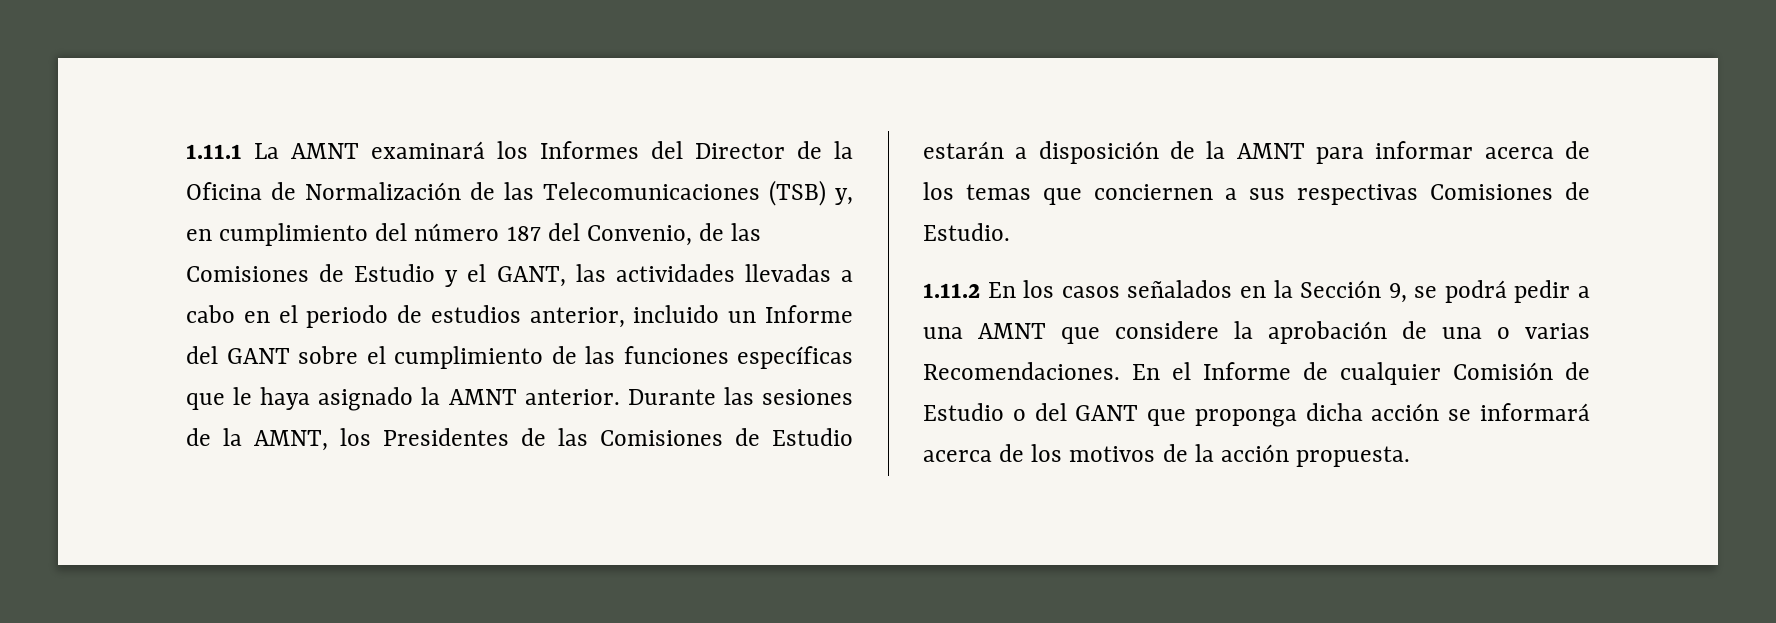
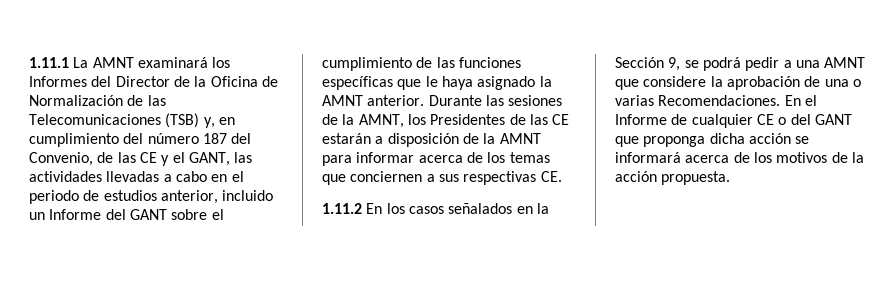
- 1.11.1 La AMNT examinará los Informes del Director de la Oficina de Normalización de las Telecomunicaciones (TSB) y, en cumplimiento del número 187 del Convenio, de las Comisiones de Estudio y el GANT, las actividades llevadas a cabo en el periodo de estudios anterior, incluido un Informe del GANT sobre el cumplimiento de las funciones específicas que le haya asignado la AMNT anterior.
+ 1.11.1 La AMNT examinará los Informes del Director de la Oficina de Normalización de las Telecomunicaciones (TSB) y, en cumplimiento del número 187 del Convenio, de las CE y el GANT, las actividades llevadas a cabo en el periodo de estudios anterior, incluido un Informe del GANT sobre el cumplimiento de las funciones específicas que le haya asignado la AMNT anterior.
- Durante las sesiones de la AMNT, los Presidentes de las Comisiones de Estudio estarán a disposición de la AMNT para informar acerca de los temas que conciernen a sus respectivas Comisiones de Estudio.
+ Durante las sesiones de la AMNT, los Presidentes de las CE estarán a disposición de la AMNT para informar acerca de los temas que conciernen a sus respectivas CE.
- En el Informe de cualquier Comisión de Estudio o del GANT que proponga dicha acción se informará acerca de los motivos de la acción propuesta.
+ En el Informe de cualquier CE o del GANT que proponga dicha acción se informará acerca de los motivos de la acción propuesta.

